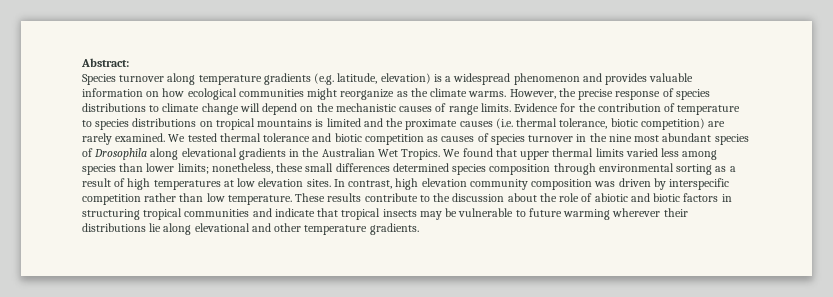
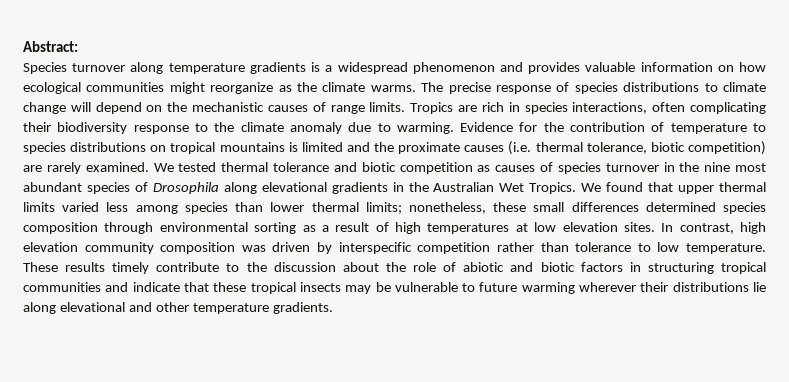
- Species turnover along temperature gradients (e.g. latitude, elevation) is a widespread phenomenon and provides valuable information on how ecological communities might reorganize as the climate warms.
+ Species turnover along temperature gradients is a widespread phenomenon and provides valuable information on how ecological communities might reorganize as the climate warms.
- However, the precise response of species distributions to climate change will depend on the mechanistic causes of range limits.
+ The precise response of species distributions to climate change will depend on the mechanistic causes of range limits.
+ Tropics are rich in species interactions, often complicating their biodiversity response to the climate anomaly due to warming.
- We found that upper thermal limits varied less among species than lower limits; nonetheless, these small differences determined species composition through environmental sorting as a result of high temperatures at low elevation sites.
+ We found that upper thermal limits varied less among species than lower thermal limits; nonetheless, these small differences determined species composition through environmental sorting as a result of high temperatures at low elevation sites.
- In contrast, high elevation community composition was driven by interspecific competition rather than low temperature.
+ In contrast, high elevation community composition was driven by interspecific competition rather than tolerance to low temperature.
- These results contribute to the discussion about the role of abiotic and biotic factors in structuring tropical communities and indicate that tropical insects may be vulnerable to future warming wherever their distributions lie along elevational and other temperature gradients.
+ These results timely contribute to the discussion about the role of abiotic and biotic factors in structuring tropical communities and indicate that these tropical insects may be vulnerable to future warming wherever their distributions lie along elevational and other temperature gradients.

